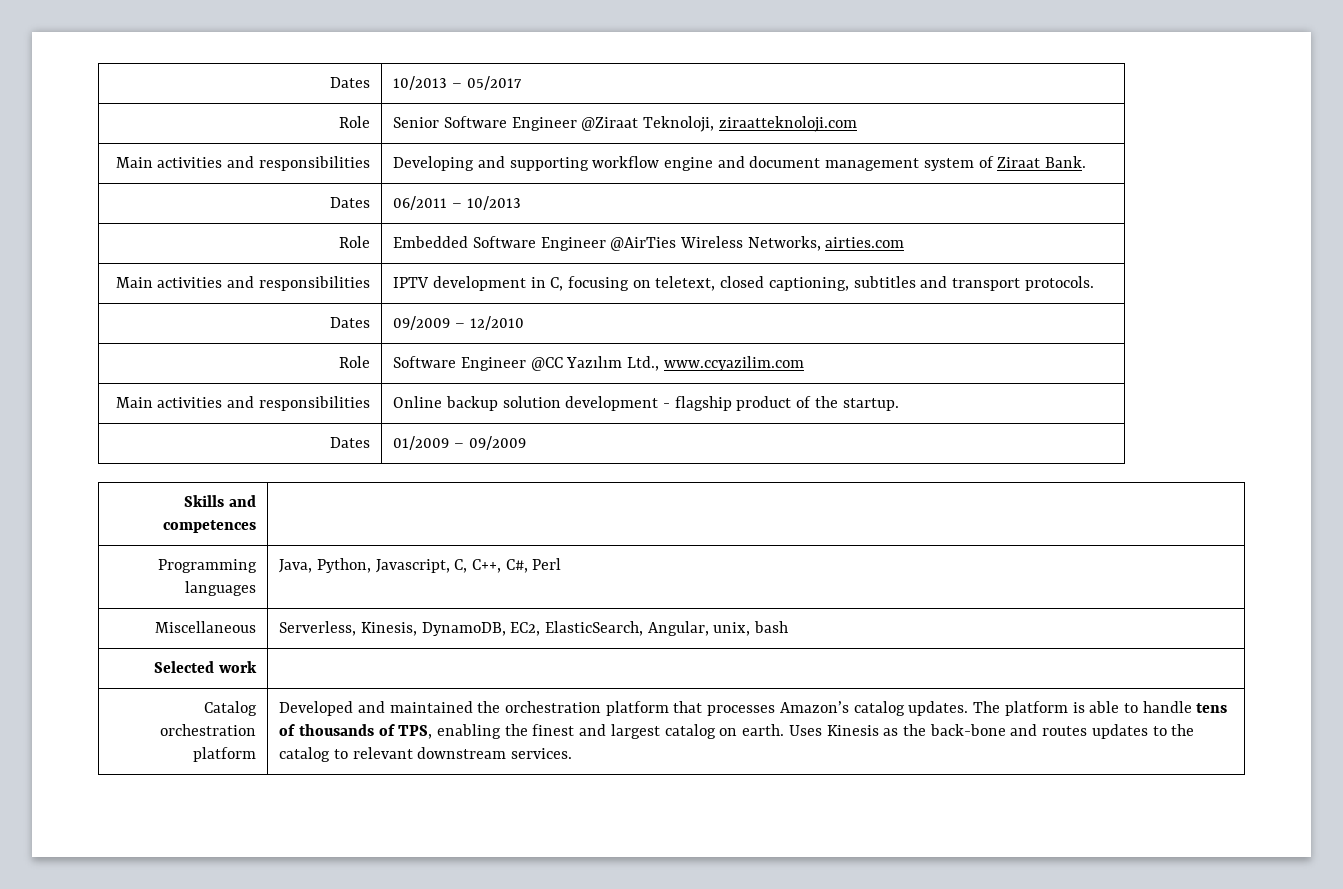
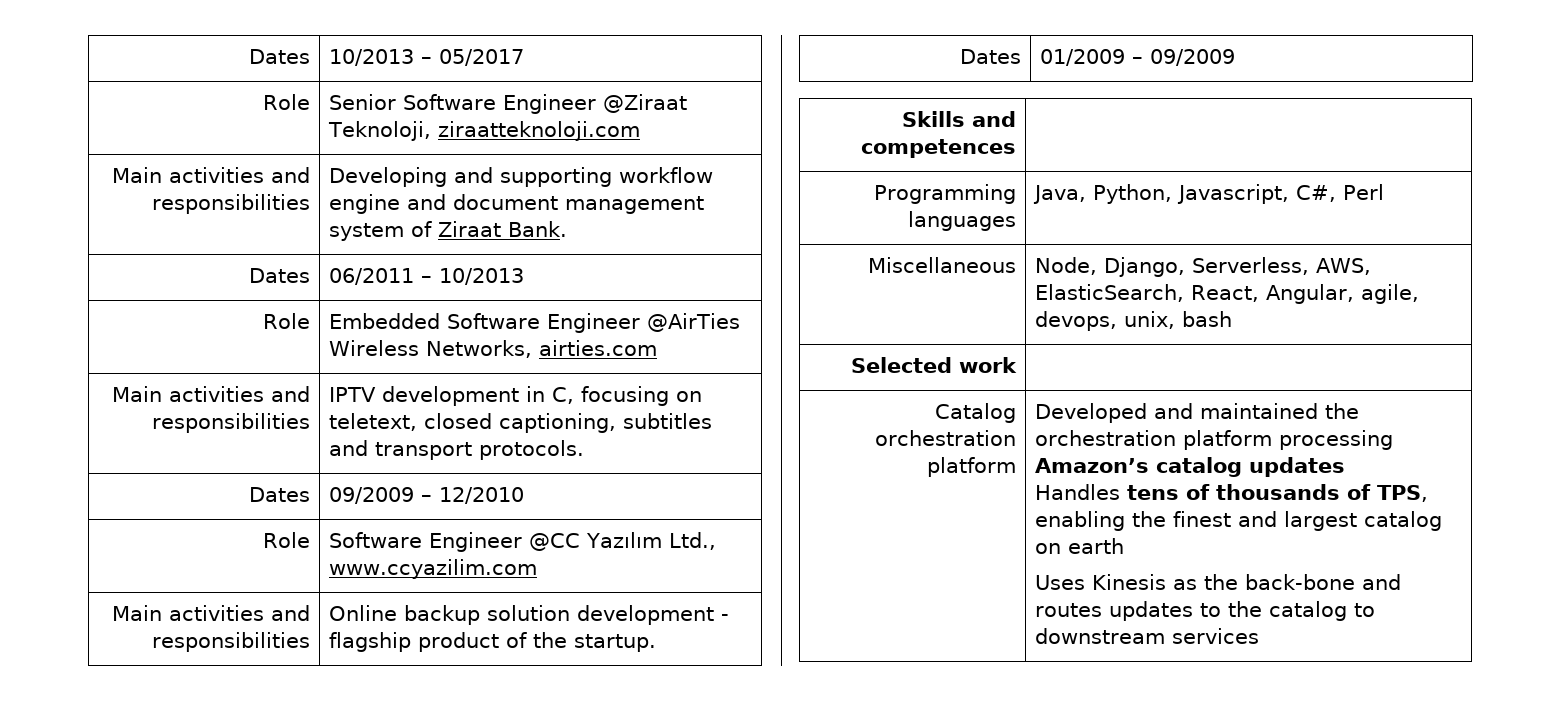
- Programming languages | Java, Python, Javascript, C, C++, C#, Perl
+ Programming languages | Java, Python, Javascript, C#, Perl
- Miscellaneous | Serverless, Kinesis, DynamoDB, EC2, ElasticSearch, Angular, unix, bash
+ Miscellaneous | Node, Django, Serverless, AWS, ElasticSearch, React, Angular, agile, devops, unix, bash
- Developed and maintained the orchestration platform that processes Amazon’s catalog updates. The platform is able to handle tens of thousands of TPS, enabling the finest and largest catalog on earth. Uses Kinesis as the back-bone and routes updates to the catalog to relevant downstream services.
+ Developed and maintained the orchestration platform processing Amazon’s catalog updates
+ Handles tens of thousands of TPS, enabling the finest and largest catalog on earth
+ Uses Kinesis as the back-bone and routes updates to the catalog to downstream services

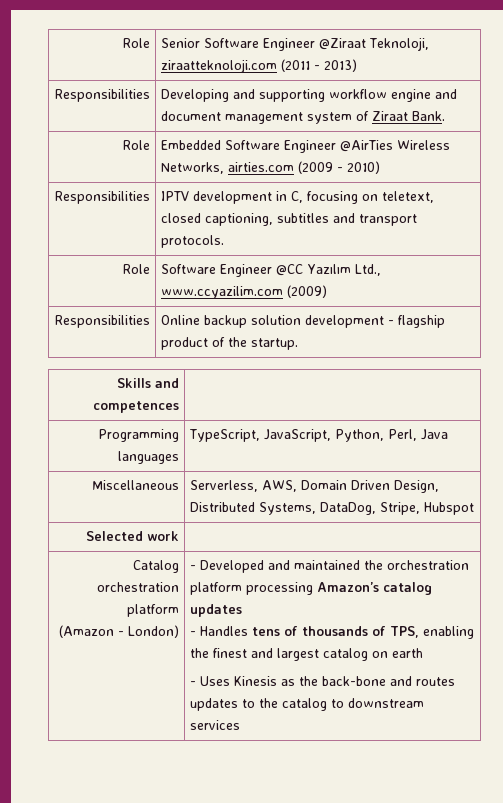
- Dates | 10/2013 – 05/2017
- Role | Senior Software Engineer @Ziraat Teknoloji, ziraatteknoloji.com
- Main activities and responsibilities | Developing and supporting workflow engine and document management system of Ziraat Bank.
+ Role | Senior Software Engineer @Ziraat Teknoloji, ziraatteknoloji.com (2011 - 2013)
+ Responsibilities | Developing and supporting workflow engine and document management system of Ziraat Bank.
- Dates | 06/2011 – 10/2013
- Role | Embedded Software Engineer @AirTies Wireless Networks, airties.com
- Main activities and responsibilities | IPTV development in C, focusing on teletext, closed captioning, subtitles and transport protocols.
+ Role | Embedded Software Engineer @AirTies Wireless Networks, airties.com (2009 - 2010)
+ Responsibilities | IPTV development in C, focusing on teletext, closed captioning, subtitles and transport protocols.
- Dates | 09/2009 – 12/2010
- Role | Software Engineer @CC Yazılım Ltd., www.ccyazilim.com
- Main activities and responsibilities | Online backup solution development - flagship product of the startup.
+ Role | Software Engineer @CC Yazılım Ltd., www.ccyazilim.com (2009)
+ Responsibilities | Online backup solution development - flagship product of the startup.
- Dates | 01/2009 – 09/2009
- Programming languages | Java, Python, Javascript, C#, Perl
- Miscellaneous | Node, Django, Serverless, AWS, ElasticSearch, React, Angular, agile, devops, unix, bash
+ Programming languages | TypeScript, JavaScript, Python, Perl, Java
+ Miscellaneous | Serverless, AWS, Domain Driven Design, Distributed Systems, DataDog, Stripe, Hubspot
- Developed and maintained the orchestration platform processing Amazon’s catalog updates
+ (Amazon - London) | - Developed and maintained the orchestration platform processing Amazon’s catalog updates
- Handles tens of thousands of TPS, enabling the finest and largest catalog on earth
+ - Handles tens of thousands of TPS, enabling the finest and largest catalog on earth
- Uses Kinesis as the back-bone and routes updates to the catalog to downstream services
+ - Uses Kinesis as the back-bone and routes updates to the catalog to downstream services

